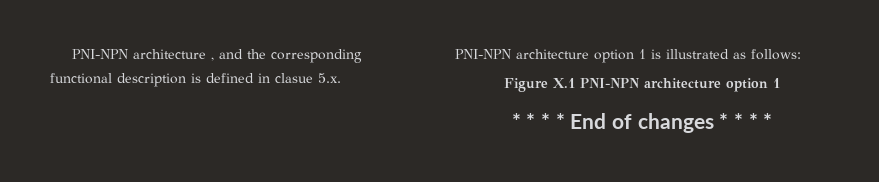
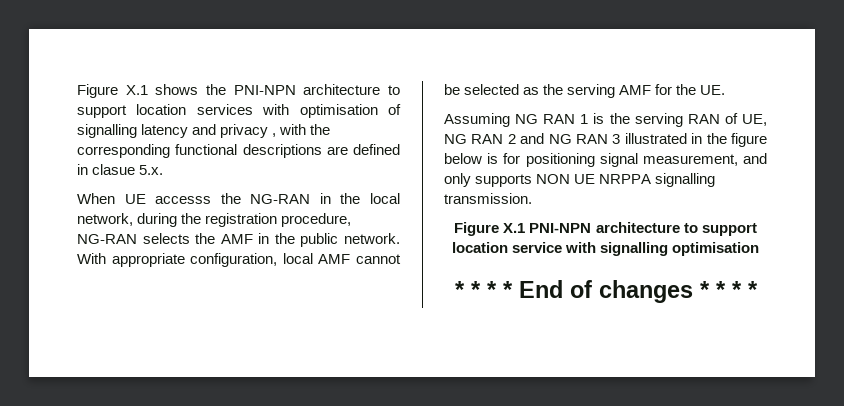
- PNI-NPN architecture , and the corresponding functional description is defined in clasue 5.x.
+ Figure X.1 shows the PNI-NPN architecture to support location services with optimisation of signalling latency and privacy , with the corresponding functional descriptions are defined in clasue 5.x.
- PNI-NPN architecture option 1 is illustrated as follows:
- Figure X.1 PNI-NPN architecture option 1
+ When UE accesss the NG-RAN in the local network, during the registration procedure, NG-RAN selects the AMF in the public network. With appropriate configuration, local AMF cannot be selected as the serving AMF for the UE.
+ Assuming NG RAN 1 is the serving RAN of UE, NG RAN 2 and NG RAN 3 illustrated in the figure below is for positioning signal measurement, and only supports NON UE NRPPA signalling transmission.
+ Figure X.1 PNI-NPN architecture to support location service with signalling optimisation

